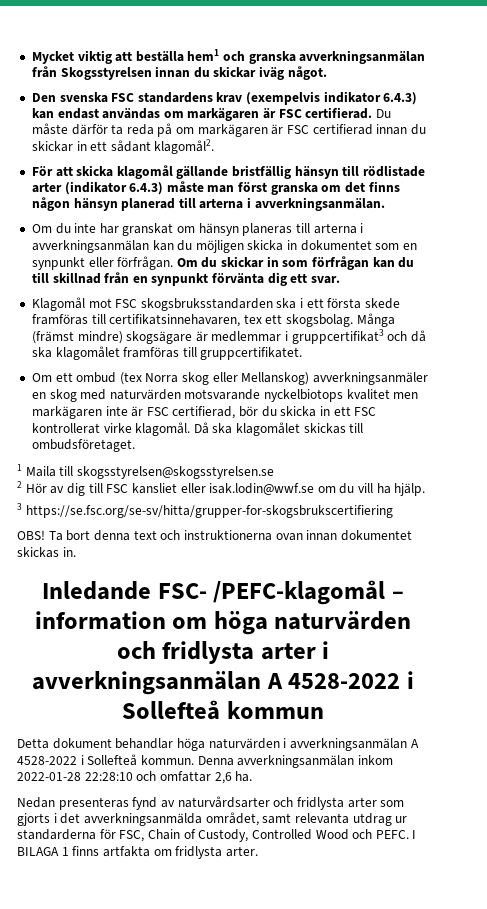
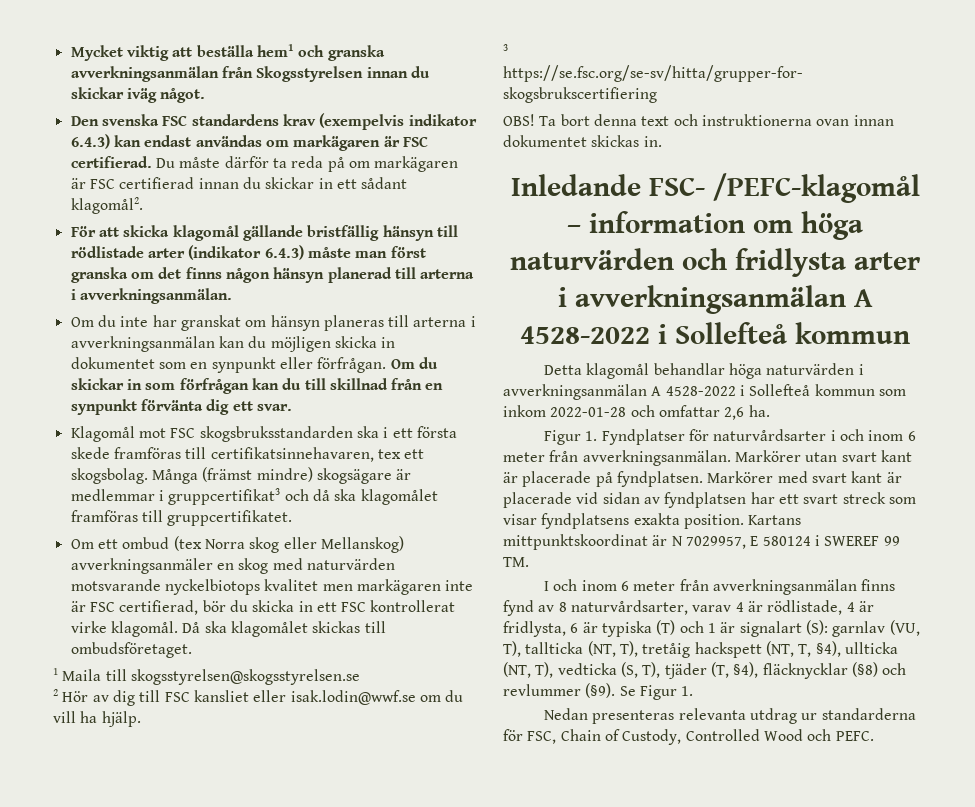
- Detta dokument behandlar höga naturvärden i avverkningsanmälan A 4528-2022 i Sollefteå kommun. Denna avverkningsanmälan inkom 2022-01-28 22:28:10 och omfattar 2,6 ha.
+ Detta klagomål behandlar höga naturvärden i avverkningsanmälan A 4528-2022 i Sollefteå kommun som inkom 2022-01-28 och omfattar 2,6 ha.
- Nedan presenteras fynd av naturvårdsarter och fridlysta arter som gjorts i det avverkningsanmälda området, samt relevanta utdrag ur standarderna för FSC, Chain of Custody, Controlled Wood och PEFC. I BILAGA 1 finns artfakta om fridlysta arter.
+ Figur 1. Fyndplatser för naturvårdsarter i och inom 6 meter från avverkningsanmälan. Markörer utan svart kant är placerade på fyndplatsen. Markörer med svart kant är placerade vid sidan av fyndplatsen har ett svart streck som visar fyndplatsens exakta position. Kartans mittpunktskoordinat är N 7029957, E 580124 i SWEREF 99 TM.
+ I och inom 6 meter från avverkningsanmälan finns fynd av 8 naturvårdsarter, varav 4 är rödlistade, 4 är fridlysta, 6 är typiska (T) och 1 är signalart (S): garnlav (VU, T), tallticka (NT, T), tretåig hackspett (NT, T, §4), ullticka (NT, T), vedticka (S, T), tjäder (T, §4), fläcknycklar (§8) och revlummer (§9). Se Figur 1.
+ Nedan presenteras relevanta utdrag ur standarderna för FSC, Chain of Custody, Controlled Wood och PEFC.

